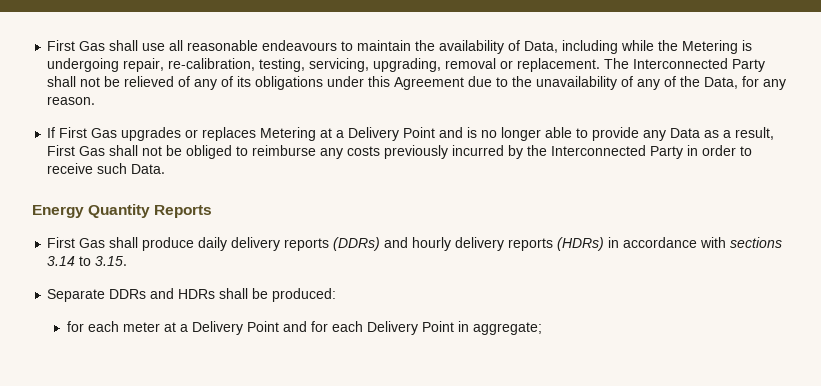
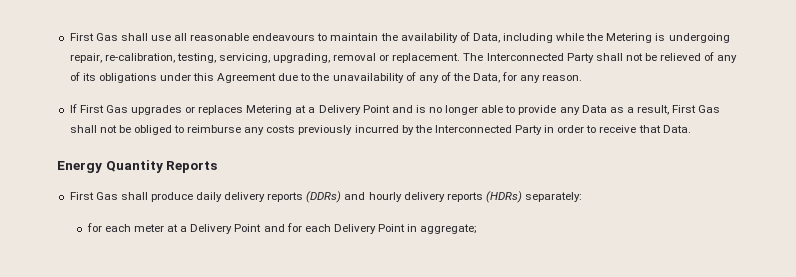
- If First Gas upgrades or replaces Metering at a Delivery Point and is no longer able to provide any Data as a result, First Gas shall not be obliged to reimburse any costs previously incurred by the Interconnected Party in order to receive such Data.
+ If First Gas upgrades or replaces Metering at a Delivery Point and is no longer able to provide any Data as a result, First Gas shall not be obliged to reimburse any costs previously incurred by the Interconnected Party in order to receive that Data.
- First Gas shall produce daily delivery reports (DDRs) and hourly delivery reports (HDRs) in accordance with sections 3.14 to 3.15.
- Separate DDRs and HDRs shall be produced:
+ First Gas shall produce daily delivery reports (DDRs) and hourly delivery reports (HDRs) separately:

